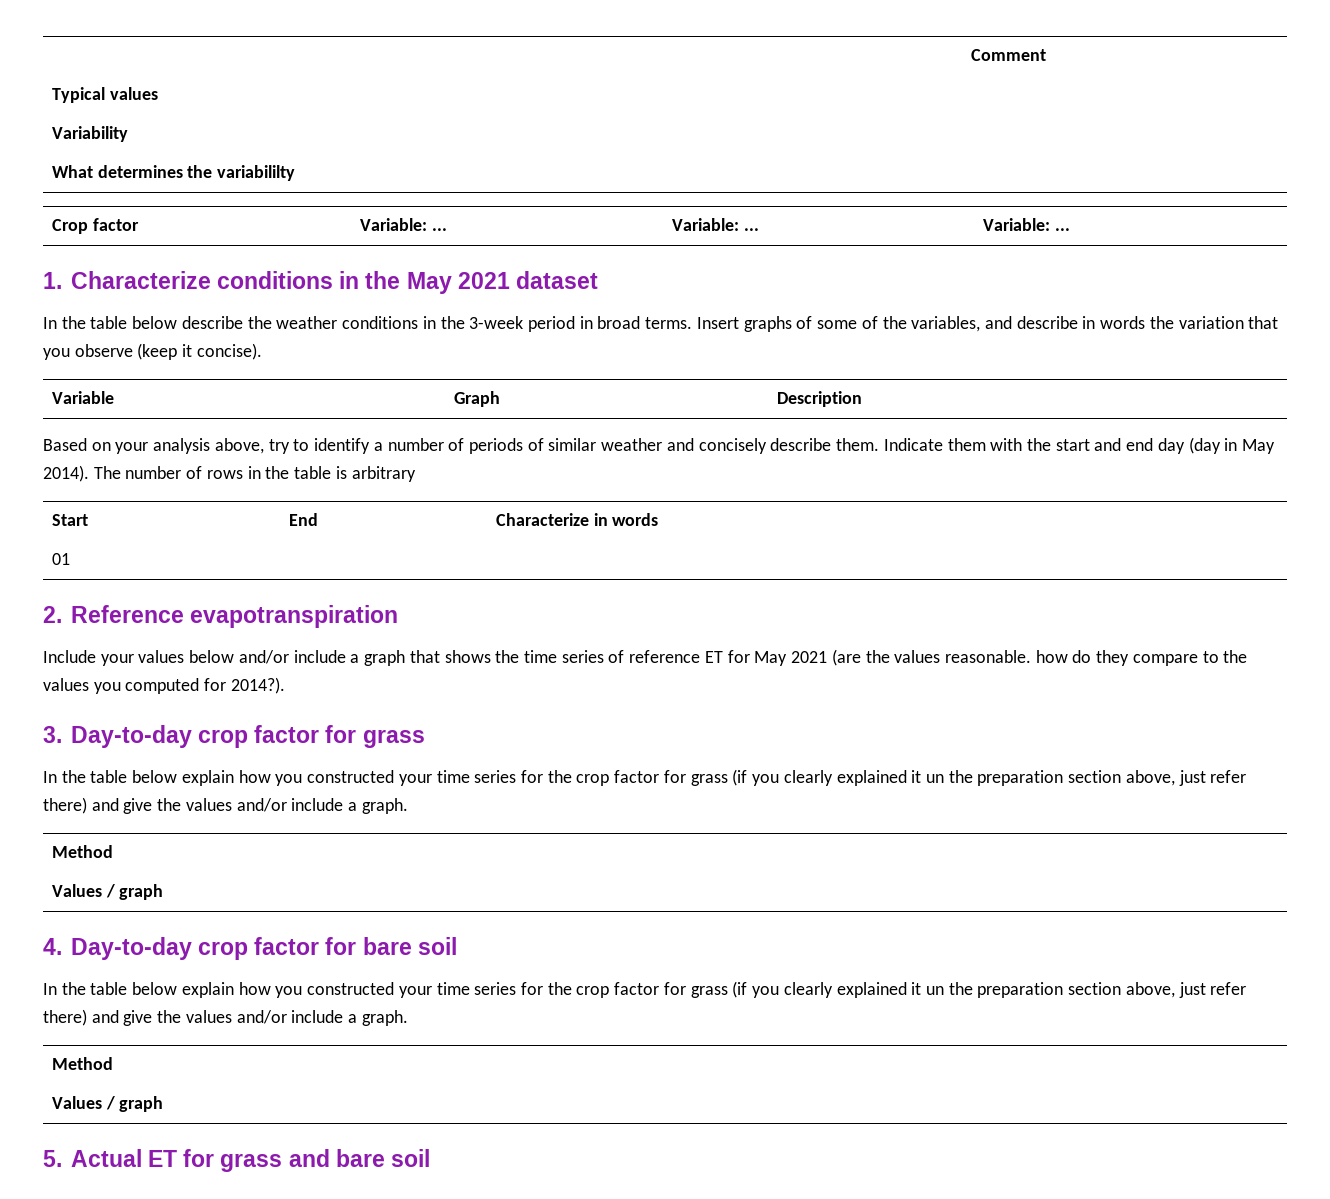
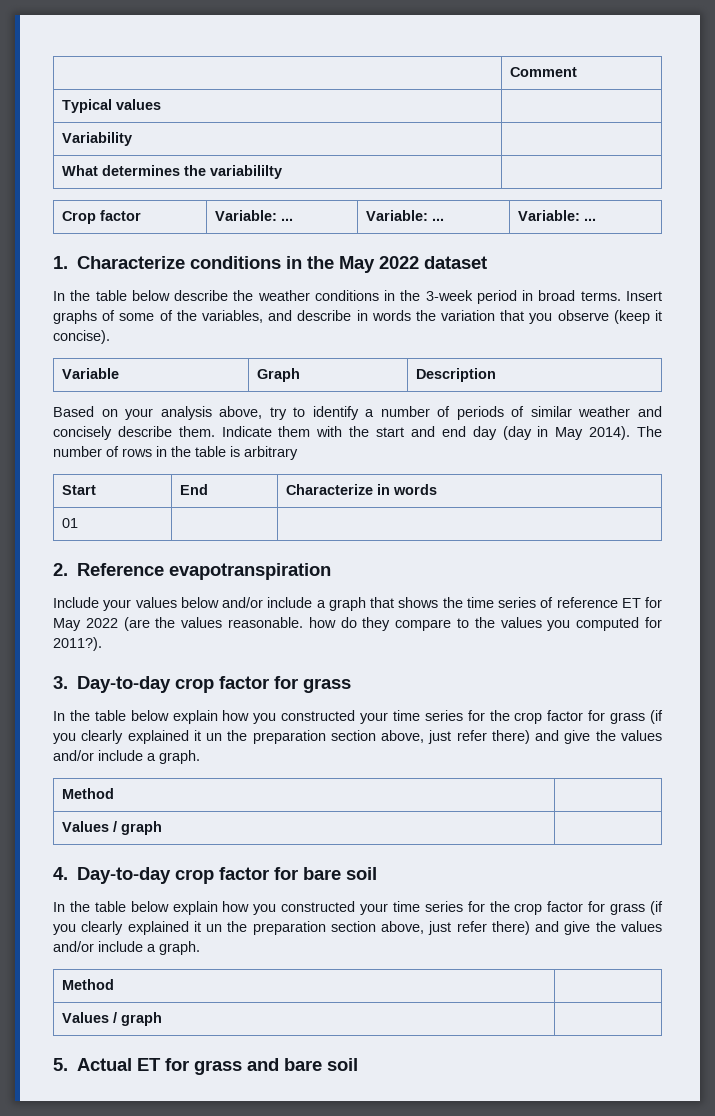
- 1. Characterize conditions in the May 2021 dataset
+ 1. Characterize conditions in the May 2022 dataset
- Include your values below and/or include a graph that shows the time series of reference ET for May 2021 (are the values reasonable. how do they compare to the values you computed for 2014?).
+ Include your values below and/or include a graph that shows the time series of reference ET for May 2022 (are the values reasonable. how do they compare to the values you computed for 2011?).

